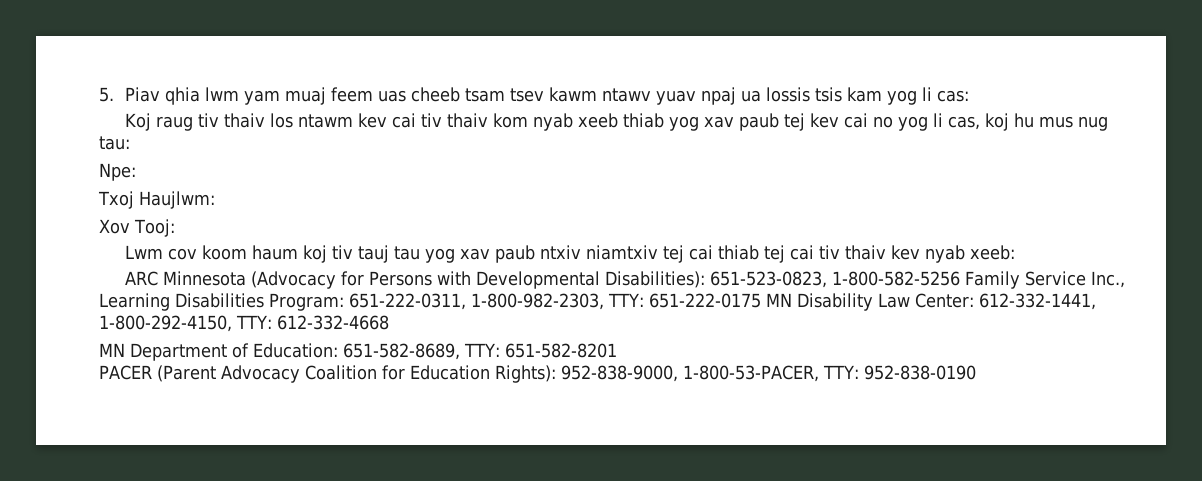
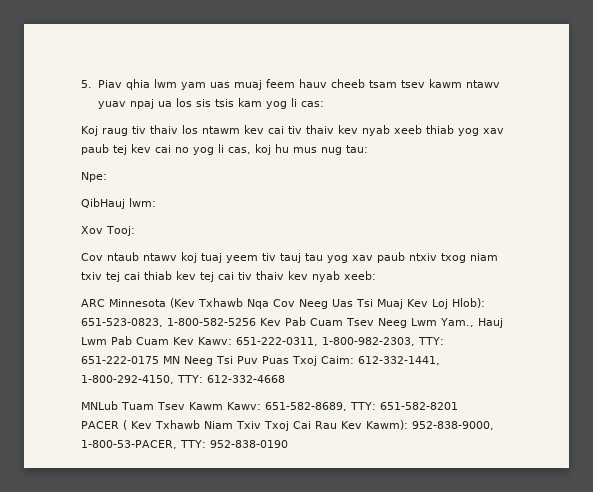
- 5. Piav qhia lwm yam muaj feem uas cheeb tsam tsev kawm ntawv yuav npaj ua lossis tsis kam yog li cas:
+ 5. Piav qhia lwm yam uas muaj feem hauv cheeb tsam tsev kawm ntawv yuav npaj ua los sis tsis kam yog li cas:
- Koj raug tiv thaiv los ntawm kev cai tiv thaiv kom nyab xeeb thiab yog xav paub tej kev cai no yog li cas, koj hu mus nug tau:
+ Koj raug tiv thaiv los ntawm kev cai tiv thaiv kev nyab xeeb thiab yog xav paub tej kev cai no yog li cas, koj hu mus nug tau:
- Txoj Haujlwm:
+ QibHauj lwm:
- Lwm cov koom haum koj tiv tauj tau yog xav paub ntxiv niamtxiv tej cai thiab tej cai tiv thaiv kev nyab xeeb:
+ Cov ntaub ntawv koj tuaj yeem tiv tauj tau yog xav paub ntxiv txog niam txiv tej cai thiab kev tej cai tiv thaiv kev nyab xeeb:
- ARC Minnesota (Advocacy for Persons with Developmental Disabilities): 651-523-0823, 1-800-582-5256 Family Service Inc., Learning Disabilities Program: 651-222-0311, 1-800-982-2303, TTY: 651-222-0175 MN Disability Law Center: 612-332-1441, 1-800-292-4150, TTY: 612-332-4668
+ ARC Minnesota (Kev Txhawb Nqa Cov Neeg Uas Tsi Muaj Kev Loj Hlob): 651-523-0823, 1-800-582-5256 Kev Pab Cuam Tsev Neeg Lwm Yam., Hauj Lwm Pab Cuam Kev Kawv: 651-222-0311, 1-800-982-2303, TTY: 651-222-0175 MN Neeg Tsi Puv Puas Txoj Caim: 612-332-1441, 1-800-292-4150, TTY: 612-332-4668
- MN Department of Education: 651-582-8689, TTY: 651-582-8201
+ MNLub Tuam Tsev Kawm Kawv: 651-582-8689, TTY: 651-582-8201
- PACER (Parent Advocacy Coalition for Education Rights): 952-838-9000, 1-800-53-PACER, TTY: 952-838-0190
+ PACER ( Kev Txhawb Niam Txiv Txoj Cai Rau Kev Kawm): 952-838-9000, 1-800-53-PACER, TTY: 952-838-0190

